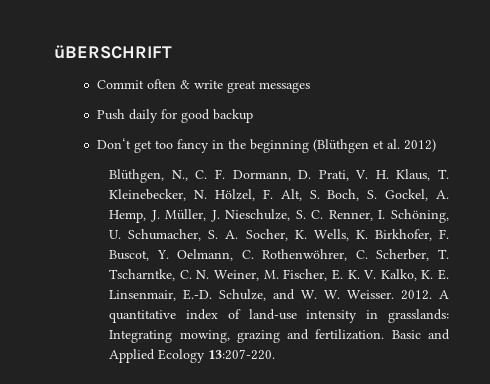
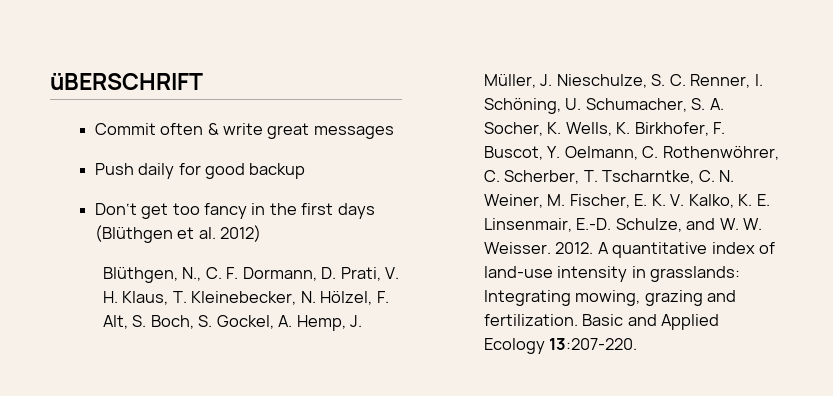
- Don‘t get too fancy in the beginning (Blüthgen et al. 2012)
+ Don‘t get too fancy in the first days (Blüthgen et al. 2012)

